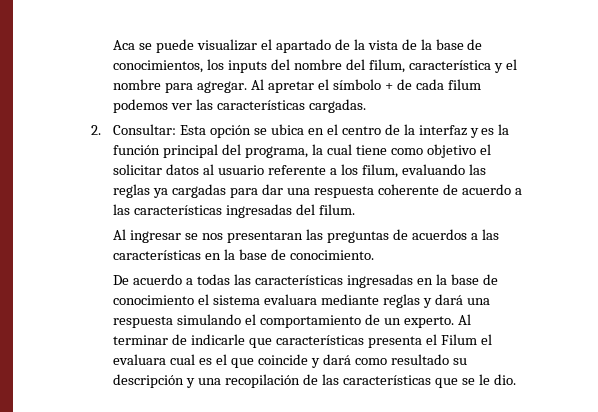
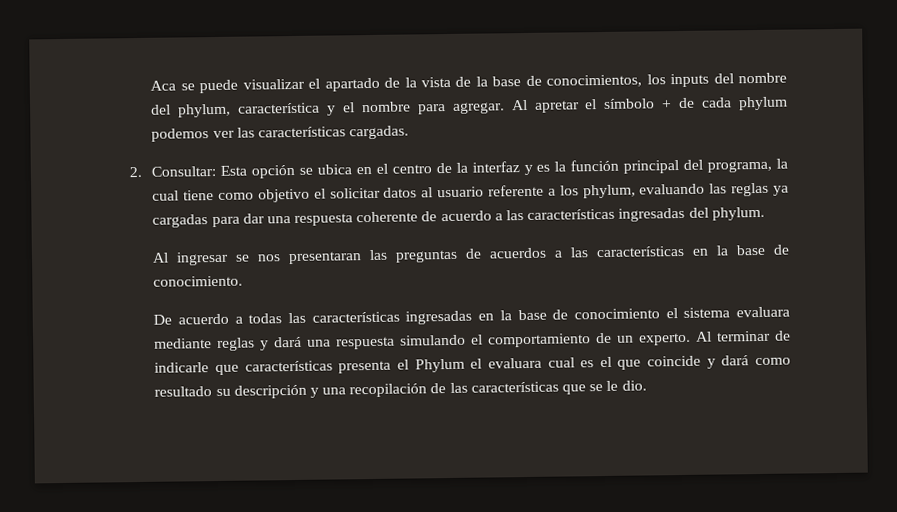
- Aca se puede visualizar el apartado de la vista de la base de conocimientos, los inputs del nombre del filum, característica y el nombre para agregar.
+ Aca se puede visualizar el apartado de la vista de la base de conocimientos, los inputs del nombre del phylum, característica y el nombre para agregar.
- Al apretar el símbolo + de cada filum podemos ver las características cargadas.
+ Al apretar el símbolo + de cada phylum podemos ver las características cargadas.
- 2. Consultar: Esta opción se ubica en el centro de la interfaz y es la función principal del programa, la cual tiene como objetivo el solicitar datos al usuario referente a los filum, evaluando las reglas ya cargadas para dar una respuesta coherente de acuerdo a las características ingresadas del filum.
+ 2. Consultar: Esta opción se ubica en el centro de la interfaz y es la función principal del programa, la cual tiene como objetivo el solicitar datos al usuario referente a los phylum, evaluando las reglas ya cargadas para dar una respuesta coherente de acuerdo a las características ingresadas del phylum.
- Al terminar de indicarle que características presenta el Filum el evaluara cual es el que coincide y dará como resultado su descripción y una recopilación de las características que se le dio.
+ Al terminar de indicarle que características presenta el Phylum el evaluara cual es el que coincide y dará como resultado su descripción y una recopilación de las características que se le dio.

